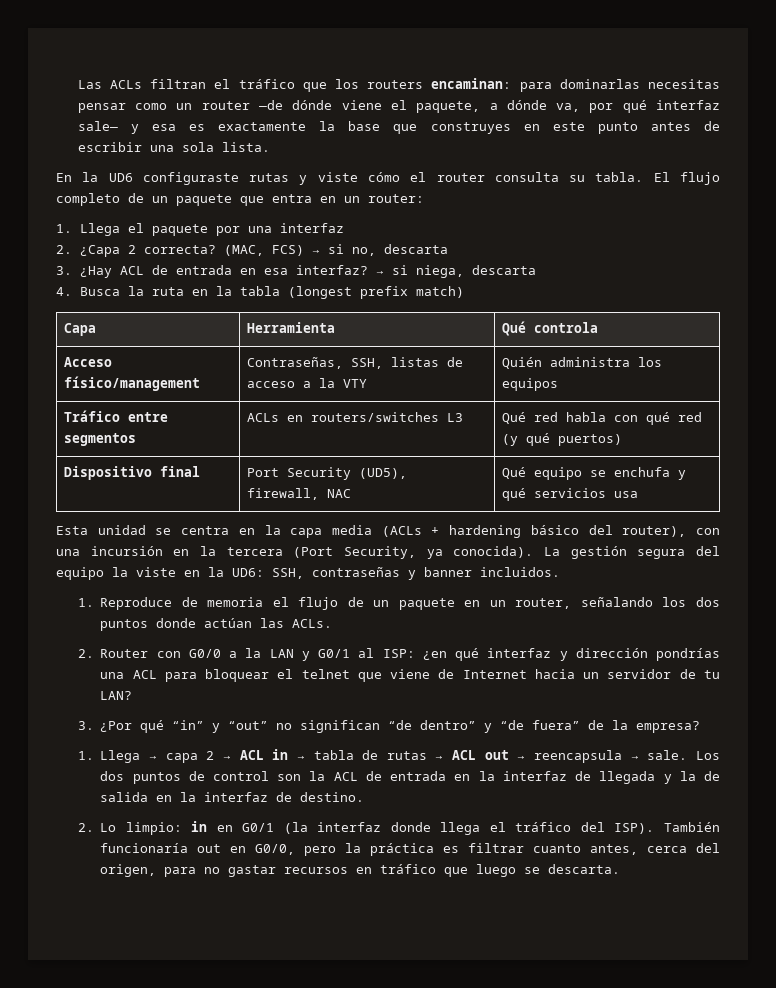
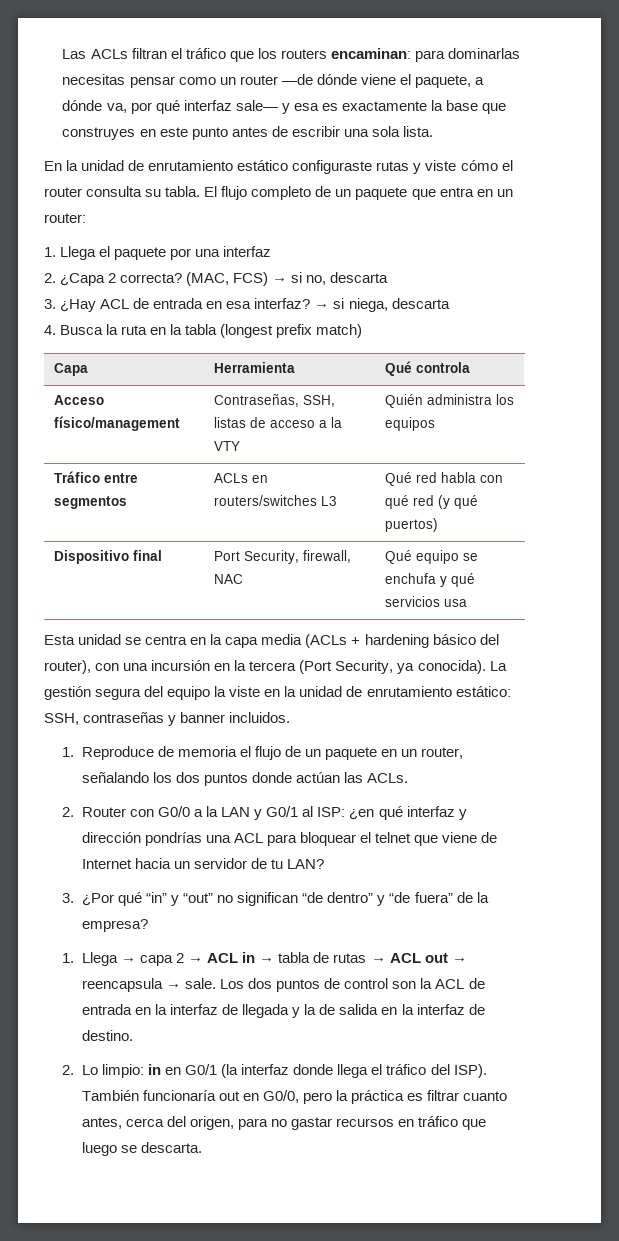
- En la UD6 configuraste rutas y viste cómo el router consulta su tabla.
+ En la unidad de enrutamiento estático configuraste rutas y viste cómo el router consulta su tabla.
- Dispositivo final | Port Security (UD5), firewall, NAC | Qué equipo se enchufa y qué servicios usa
+ Dispositivo final | Port Security, firewall, NAC | Qué equipo se enchufa y qué servicios usa
- La gestión segura del equipo la viste en la UD6: SSH, contraseñas y banner incluidos.
+ La gestión segura del equipo la viste en la unidad de enrutamiento estático: SSH, contraseñas y banner incluidos.

